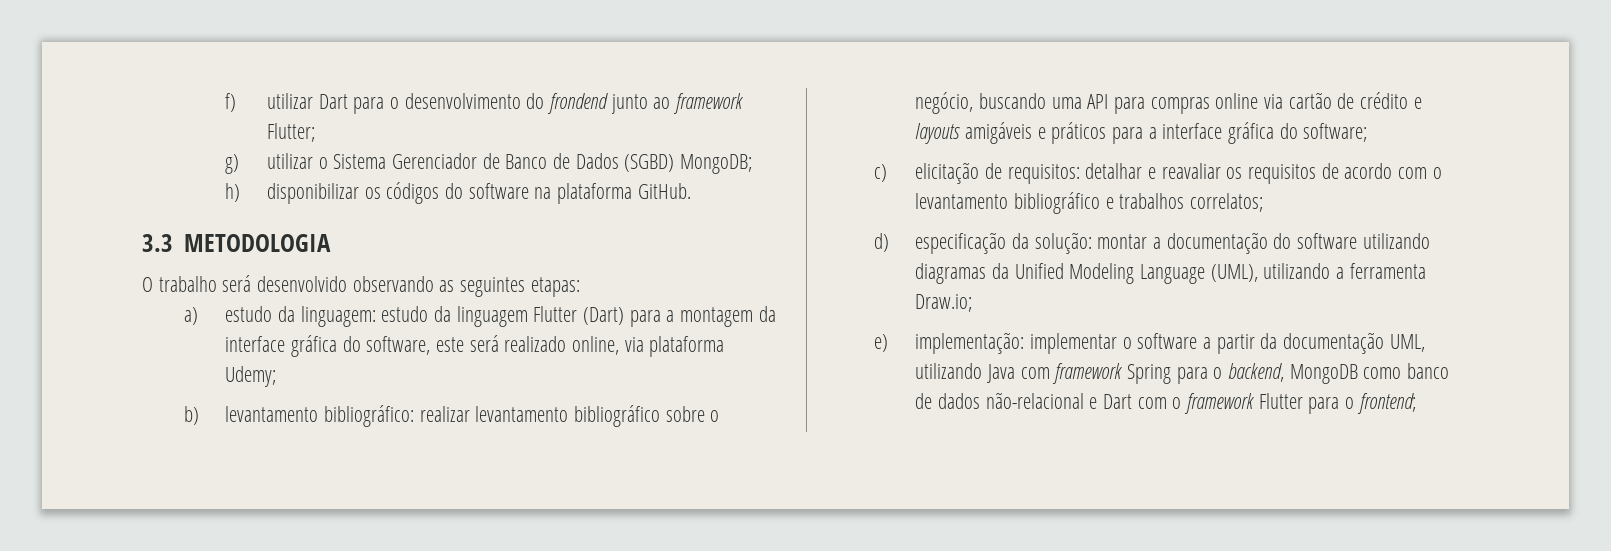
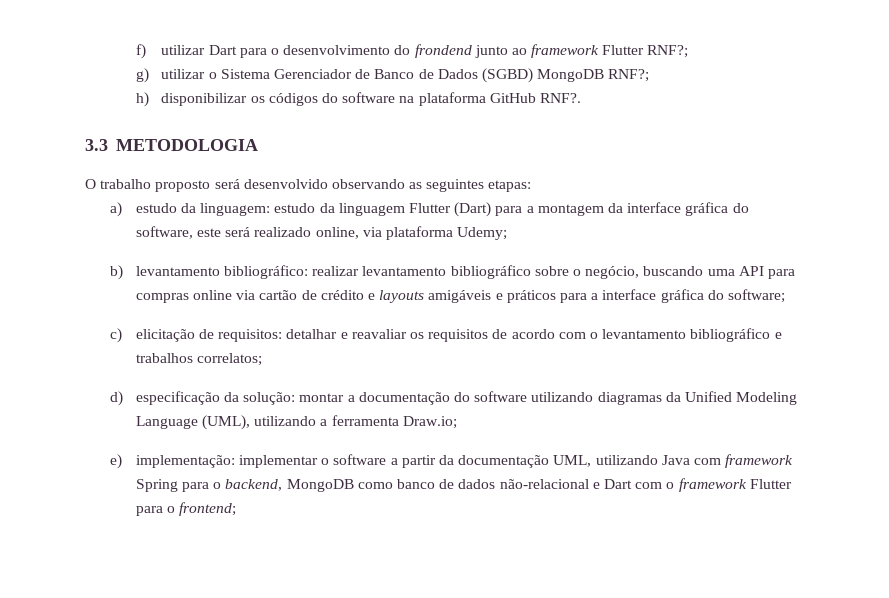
- f) utilizar Dart para o desenvolvimento do frondend junto ao framework Flutter;
+ f) utilizar Dart para o desenvolvimento do frondend junto ao framework Flutter RNF?;
- g) utilizar o Sistema Gerenciador de Banco de Dados (SGBD) MongoDB;
+ g) utilizar o Sistema Gerenciador de Banco de Dados (SGBD) MongoDB RNF?;
- h) disponibilizar os códigos do software na plataforma GitHub.
+ h) disponibilizar os códigos do software na plataforma GitHub RNF?.
- O trabalho será desenvolvido observando as seguintes etapas:
+ O trabalho proposto será desenvolvido observando as seguintes etapas:

